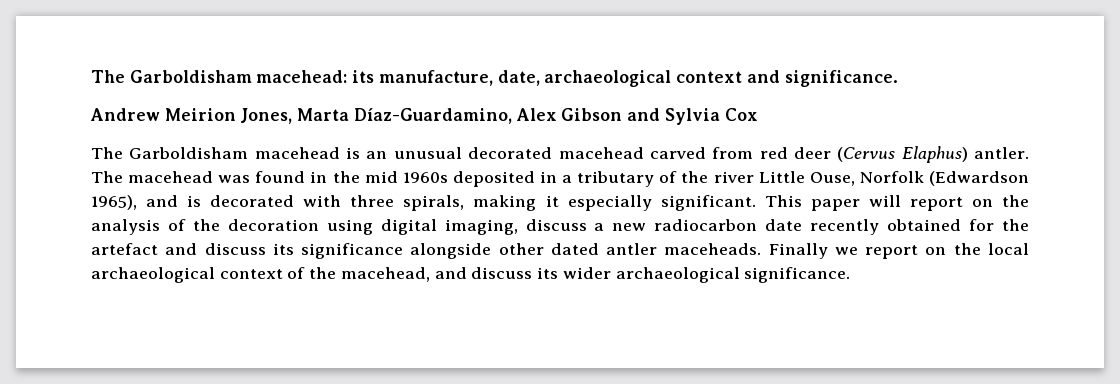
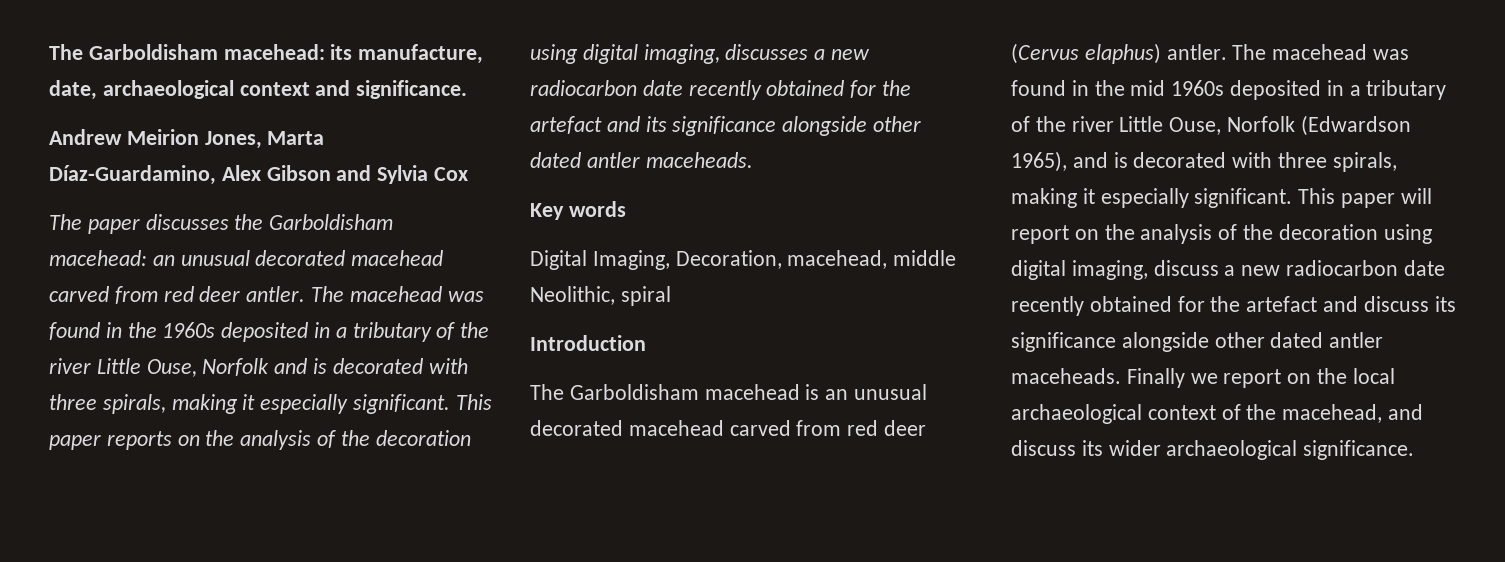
+ The paper discusses the Garboldisham macehead: an unusual decorated macehead carved from red deer antler. The macehead was found in the 1960s deposited in a tributary of the river Little Ouse, Norfolk and is decorated with three spirals, making it especially significant. This paper reports on the analysis of the decoration using digital imaging, discusses a new radiocarbon date recently obtained for the artefact and its significance alongside other dated antler maceheads.
+ Key words
+ Digital Imaging, Decoration, macehead, middle Neolithic, spiral
+ Introduction
- The Garboldisham macehead is an unusual decorated macehead carved from red deer (Cervus Elaphus) antler.
+ The Garboldisham macehead is an unusual decorated macehead carved from red deer (Cervus elaphus) antler.

